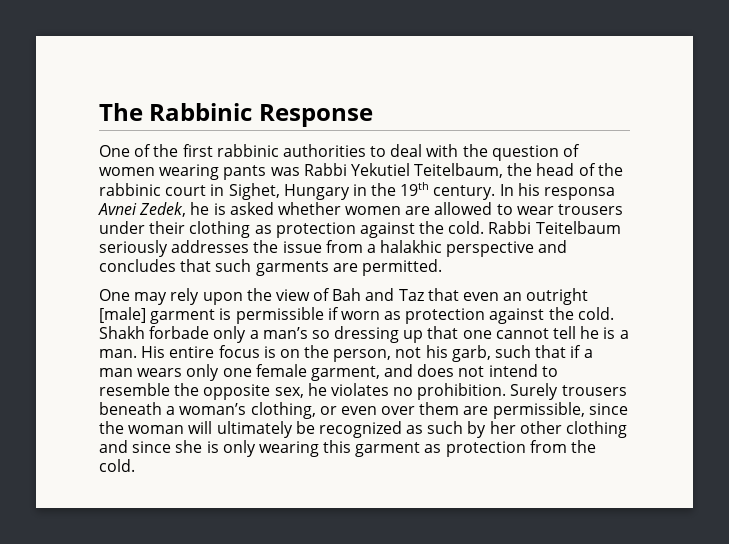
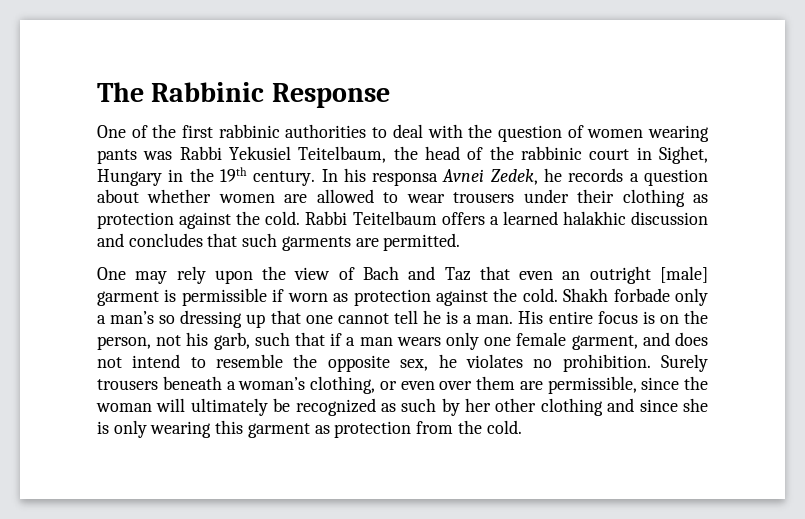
- One of the first rabbinic authorities to deal with the question of women wearing pants was Rabbi Yekutiel Teitelbaum, the head of the rabbinic court in Sighet, Hungary in the 19th century.
+ One of the first rabbinic authorities to deal with the question of women wearing pants was Rabbi Yekusiel Teitelbaum, the head of the rabbinic court in Sighet, Hungary in the 19th century.
- In his responsa Avnei Zedek, he is asked whether women are allowed to wear trousers under their clothing as protection against the cold.
+ In his responsa Avnei Zedek, he records a question about whether women are allowed to wear trousers under their clothing as protection against the cold.
- Rabbi Teitelbaum seriously addresses the issue from a halakhic perspective and concludes that such garments are permitted.
+ Rabbi Teitelbaum offers a learned halakhic discussion and concludes that such garments are permitted.
- One may rely upon the view of Bah and Taz that even an outright [male] garment is permissible if worn as protection against the cold.
+ One may rely upon the view of Bach and Taz that even an outright [male] garment is permissible if worn as protection against the cold.

